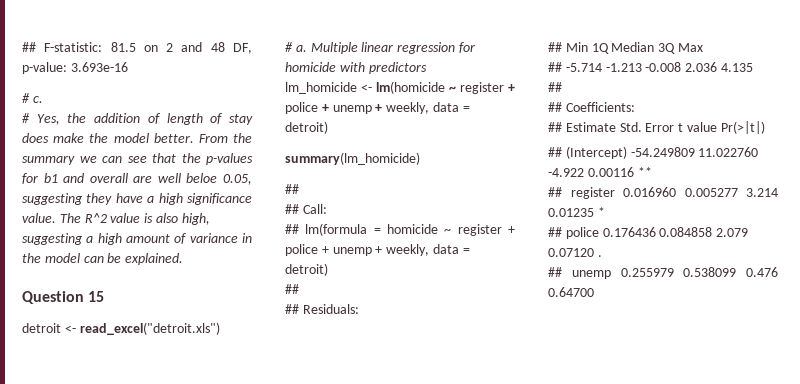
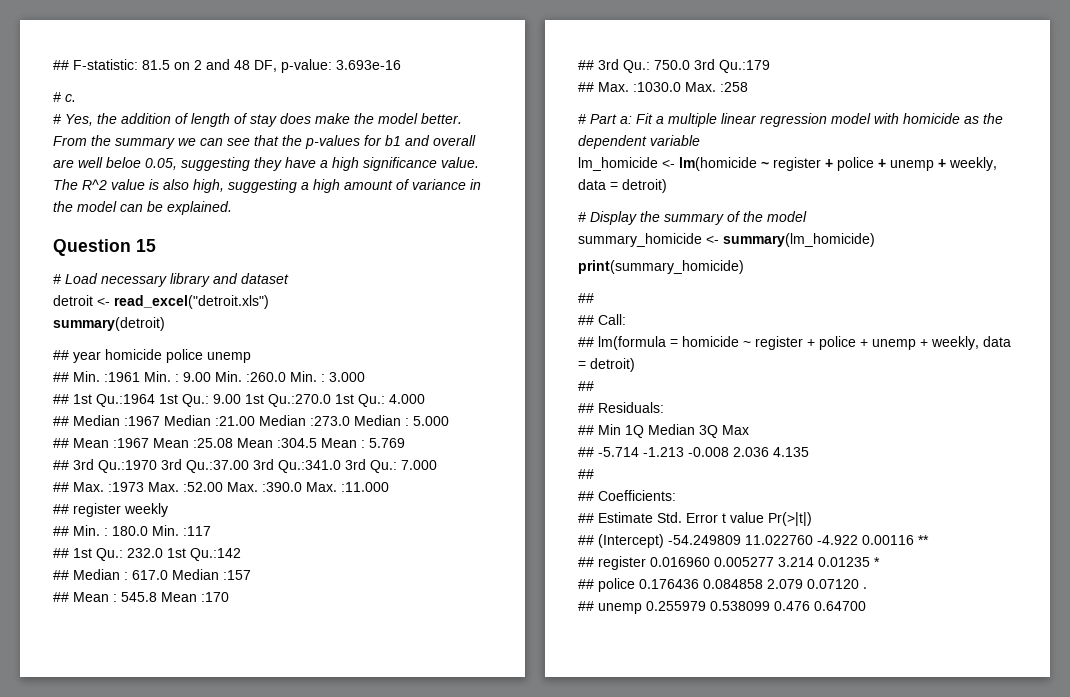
+ # Load necessary library and dataset
  detroit <- read_excel("detroit.xls")
- # a. Multiple linear regression for homicide with predictors
+ summary(detroit)
+ ## year homicide police unemp
+ ## Min. :1961 Min. : 9.00 Min. :260.0 Min. : 3.000
+ ## 1st Qu.:1964 1st Qu.: 9.00 1st Qu.:270.0 1st Qu.: 4.000
+ ## Median :1967 Median :21.00 Median :273.0 Median : 5.000
+ ## Mean :1967 Mean :25.08 Mean :304.5 Mean : 5.769
+ ## 3rd Qu.:1970 3rd Qu.:37.00 3rd Qu.:341.0 3rd Qu.: 7.000
+ ## Max. :1973 Max. :52.00 Max. :390.0 Max. :11.000
+ ## register weekly
+ ## Min. : 180.0 Min. :117
+ ## 1st Qu.: 232.0 1st Qu.:142
+ ## Median : 617.0 Median :157
+ ## Mean : 545.8 Mean :170
+ ## 3rd Qu.: 750.0 3rd Qu.:179
+ ## Max. :1030.0 Max. :258
+ # Part a: Fit a multiple linear regression model with homicide as the dependent variable
- summary(lm_homicide)
+ # Display the summary of the model
+ summary_homicide <- summary(lm_homicide)
+ print(summary_homicide)

